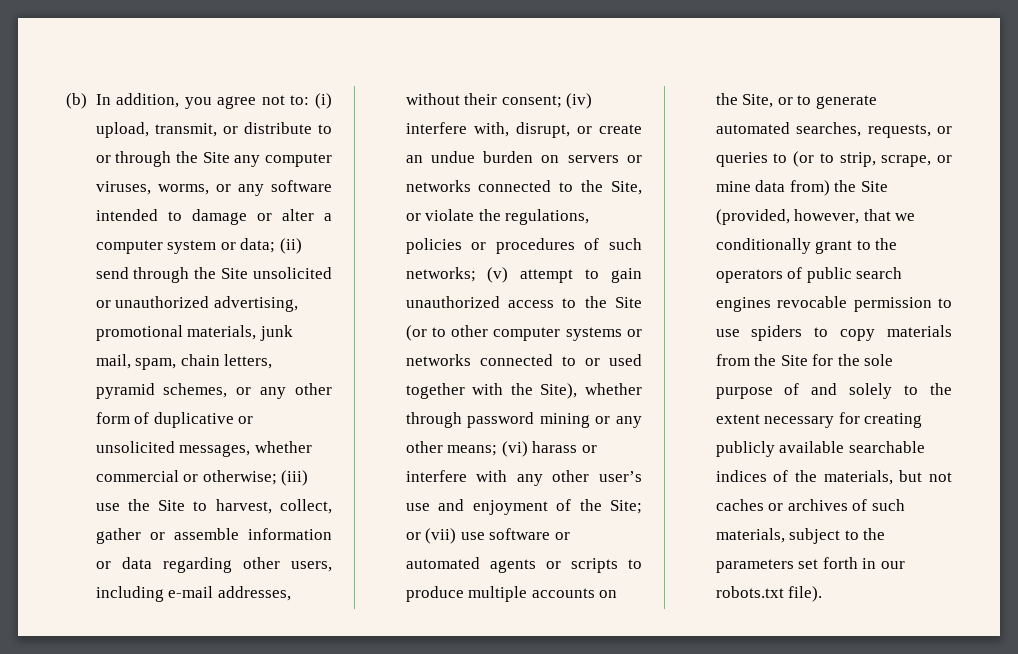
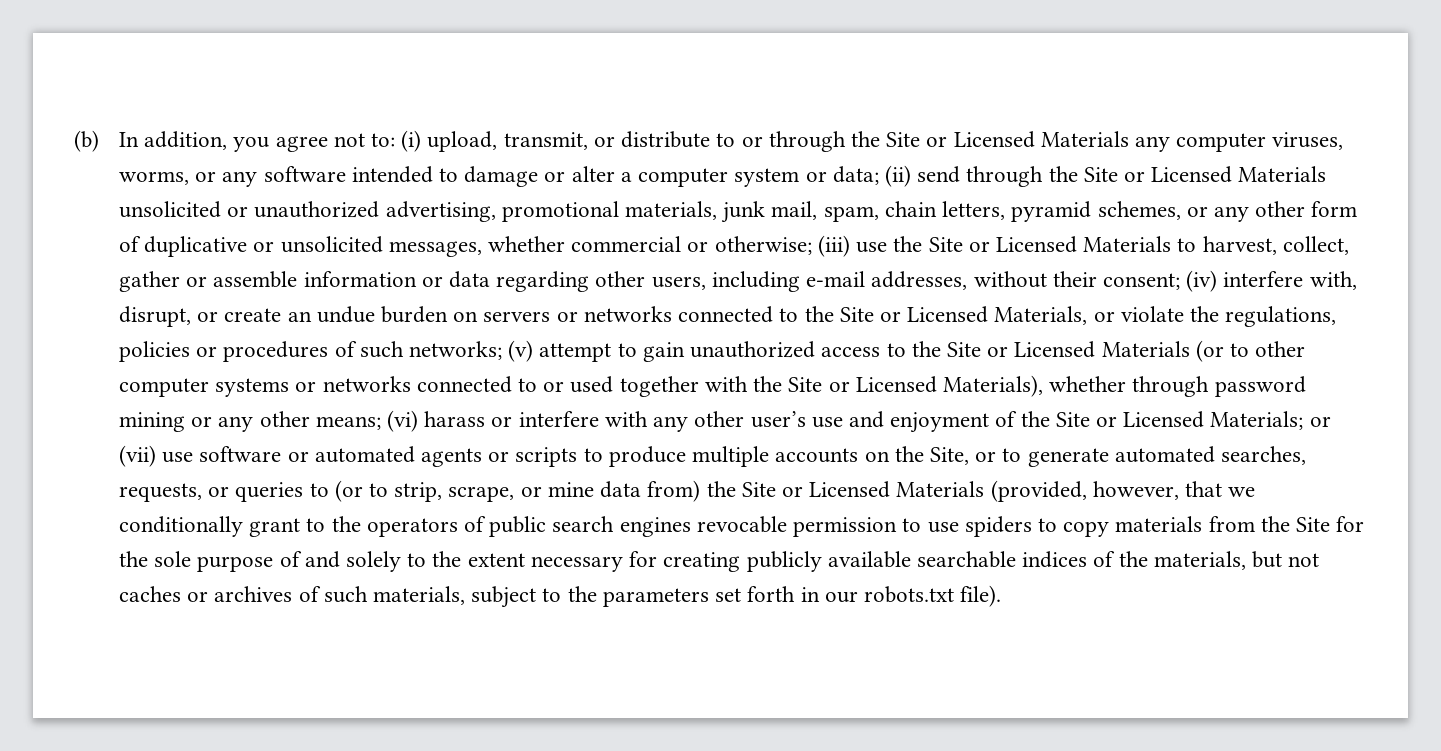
- (i) upload, transmit, or distribute to or through the Site any computer viruses, worms, or any software intended to damage or alter a computer system or data;
+ (i) upload, transmit, or distribute to or through the Site or Licensed Materials any computer viruses, worms, or any software intended to damage or alter a computer system or data;
- (ii) send through the Site unsolicited or unauthorized advertising, promotional materials, junk mail, spam, chain letters, pyramid schemes, or any other form of duplicative or unsolicited messages, whether commercial or otherwise;
+ (ii) send through the Site or Licensed Materials unsolicited or unauthorized advertising, promotional materials, junk mail, spam, chain letters, pyramid schemes, or any other form of duplicative or unsolicited messages, whether commercial or otherwise;
- (iii) use the Site to harvest, collect, gather or assemble information or data regarding other users, including e-mail addresses, without their consent;
+ (iii) use the Site or Licensed Materials to harvest, collect, gather or assemble information or data regarding other users, including e-mail addresses, without their consent;
- (iv) interfere with, disrupt, or create an undue burden on servers or networks connected to the Site, or violate the regulations, policies or procedures of such networks;
+ (iv) interfere with, disrupt, or create an undue burden on servers or networks connected to the Site or Licensed Materials, or violate the regulations, policies or procedures of such networks;
- (v) attempt to gain unauthorized access to the Site (or to other computer systems or networks connected to or used together with the Site), whether through password mining or any other means;
+ (v) attempt to gain unauthorized access to the Site or Licensed Materials (or to other computer systems or networks connected to or used together with the Site or Licensed Materials), whether through password mining or any other means;
- (vi) harass or interfere with any other user’s use and enjoyment of the Site;
+ (vi) harass or interfere with any other user’s use and enjoyment of the Site or Licensed Materials;
- or (vii) use software or automated agents or scripts to produce multiple accounts on the Site, or to generate automated searches, requests, or queries to (or to strip, scrape, or mine data from) the Site (provided, however, that we conditionally grant to the operators of public search engines revocable permission to use spiders to copy materials from the Site for the sole purpose of and solely to the extent necessary for creating publicly available searchable indices of the materials, but not caches or archives of such materials, subject to the parameters set forth in our robots.txt file).
+ or (vii) use software or automated agents or scripts to produce multiple accounts on the Site, or to generate automated searches, requests, or queries to (or to strip, scrape, or mine data from) the Site or Licensed Materials (provided, however, that we conditionally grant to the operators of public search engines revocable permission to use spiders to copy materials from the Site for the sole purpose of and solely to the extent necessary for creating publicly available searchable indices of the materials, but not caches or archives of such materials, subject to the parameters set forth in our robots.txt file).

